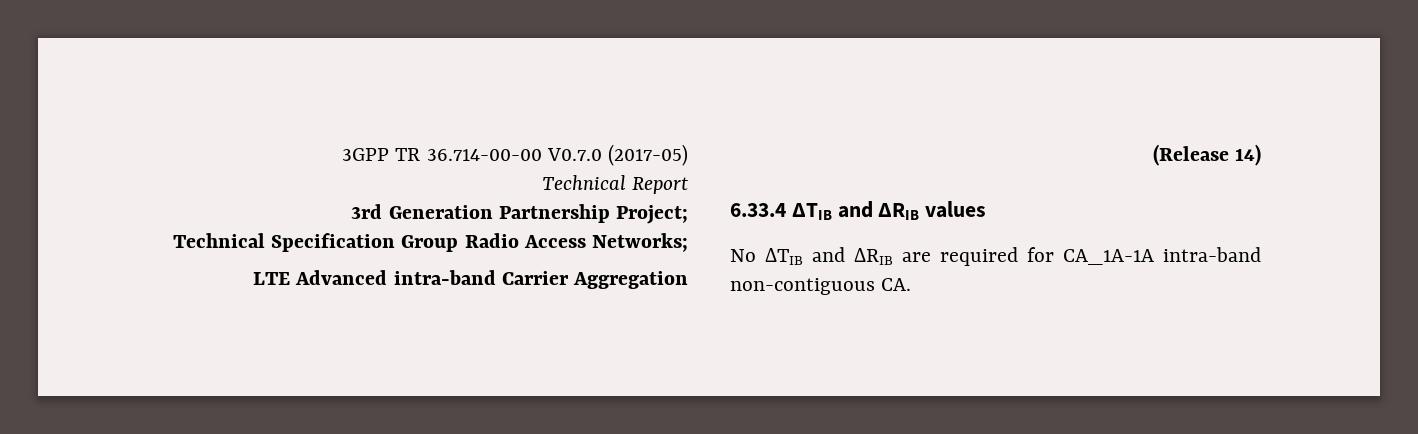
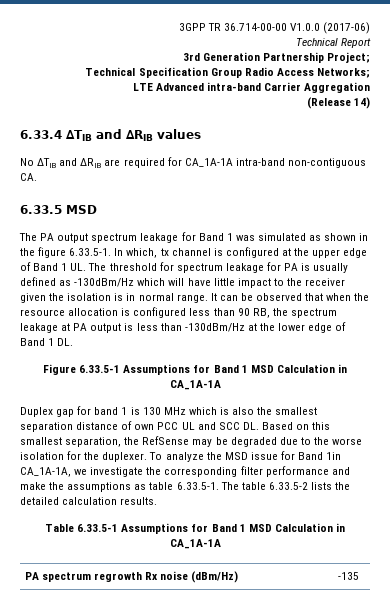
- 3GPP TR 36.714-00-00 V0.7.0 (2017-05)
+ 3GPP TR 36.714-00-00 V1.0.0 (2017-06)
+ 6.33.5 MSD
+ The PA output spectrum leakage for Band 1 was simulated as shown in the figure 6.33.5-1. In which, tx channel is configured at the upper edge of Band 1 UL. The threshold for spectrum leakage for PA is usually defined as -130dBm/Hz which will have little impact to the receiver given the isolation is in normal range. It can be observed that when the resource allocation is configured less than 90 RB, the spectrum leakage at PA output is less than -130dBm/Hz at the lower edge of Band 1 DL.
+ Figure 6.33.5-1 Assumptions for Band 1 MSD Calculation in CA_1A-1A
+ Duplex gap for band 1 is 130 MHz which is also the smallest separation distance of own PCC UL and SCC DL. Based on this smallest separation, the RefSense may be degraded due to the worse isolation for the duplexer. To analyze the MSD issue for Band 1in CA_1A-1A, we investigate the corresponding filter performance and make the assumptions as table 6.33.5-1. The table 6.33.5-2 lists the detailed calculation results.
+ Table 6.33.5-1 Assumptions for Band 1 MSD Calculation in CA_1A-1A
+ PA spectrum regrowth Rx noise (dBm/Hz) | -135

